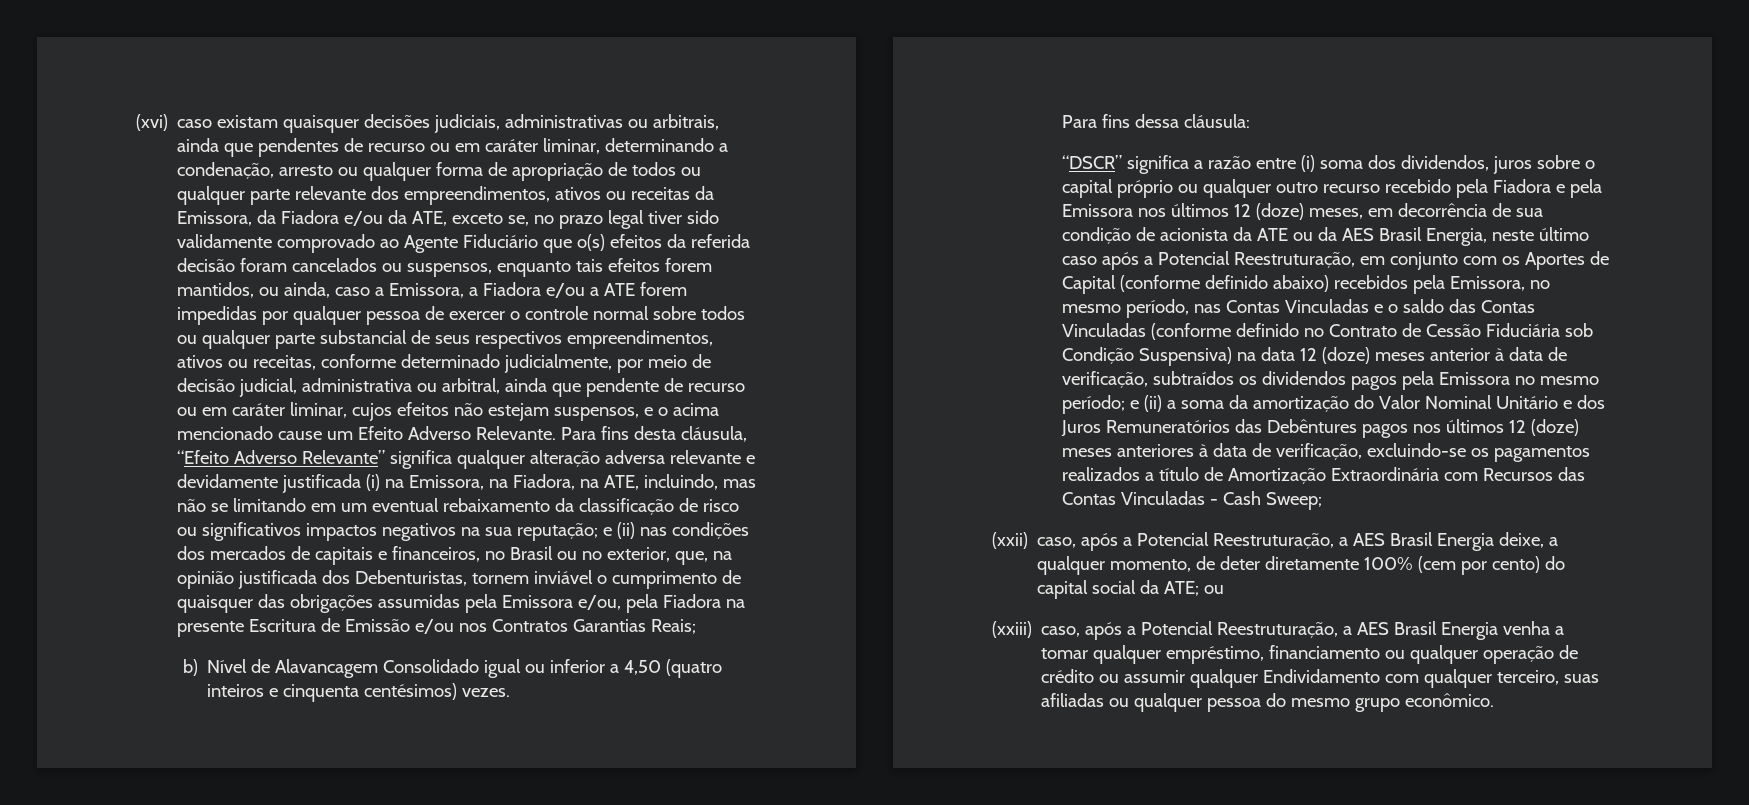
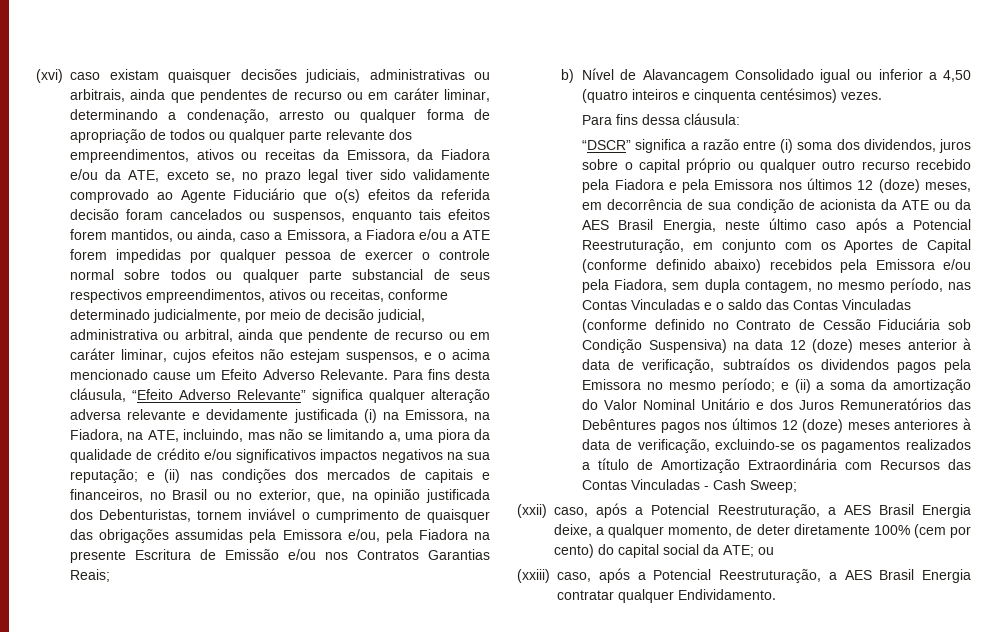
- Para fins desta cláusula, “Efeito Adverso Relevante” significa qualquer alteração adversa relevante e devidamente justificada (i) na Emissora, na Fiadora, na ATE, incluindo, mas não se limitando em um eventual rebaixamento da classificação de risco ou significativos impactos negativos na sua reputação;
+ Para fins desta cláusula, “Efeito Adverso Relevante” significa qualquer alteração adversa relevante e devidamente justificada (i) na Emissora, na Fiadora, na ATE, incluindo, mas não se limitando a, uma piora da qualidade de crédito e/ou significativos impactos negativos na sua reputação;
- “DSCR” significa a razão entre (i) soma dos dividendos, juros sobre o capital próprio ou qualquer outro recurso recebido pela Fiadora e pela Emissora nos últimos 12 (doze) meses, em decorrência de sua condição de acionista da ATE ou da AES Brasil Energia, neste último caso após a Potencial Reestruturação, em conjunto com os Aportes de Capital (conforme definido abaixo) recebidos pela Emissora, no mesmo período, nas Contas Vinculadas e o saldo das Contas Vinculadas (conforme definido no Contrato de Cessão Fiduciária sob Condição Suspensiva) na data 12 (doze) meses anterior à data de verificação, subtraídos os dividendos pagos pela Emissora no mesmo período;
+ “DSCR” significa a razão entre (i) soma dos dividendos, juros sobre o capital próprio ou qualquer outro recurso recebido pela Fiadora e pela Emissora nos últimos 12 (doze) meses, em decorrência de sua condição de acionista da ATE ou da AES Brasil Energia, neste último caso após a Potencial Reestruturação, em conjunto com os Aportes de Capital (conforme definido abaixo) recebidos pela Emissora e/ou pela Fiadora, sem dupla contagem, no mesmo período, nas Contas Vinculadas e o saldo das Contas Vinculadas (conforme definido no Contrato de Cessão Fiduciária sob Condição Suspensiva) na data 12 (doze) meses anterior à data de verificação, subtraídos os dividendos pagos pela Emissora no mesmo período;
- (xxiii) caso, após a Potencial Reestruturação, a AES Brasil Energia venha a tomar qualquer empréstimo, financiamento ou qualquer operação de crédito ou assumir qualquer Endividamento com qualquer terceiro, suas afiliadas ou qualquer pessoa do mesmo grupo econômico.
+ (xxiii) caso, após a Potencial Reestruturação, a AES Brasil Energia contratar qualquer Endividamento.

